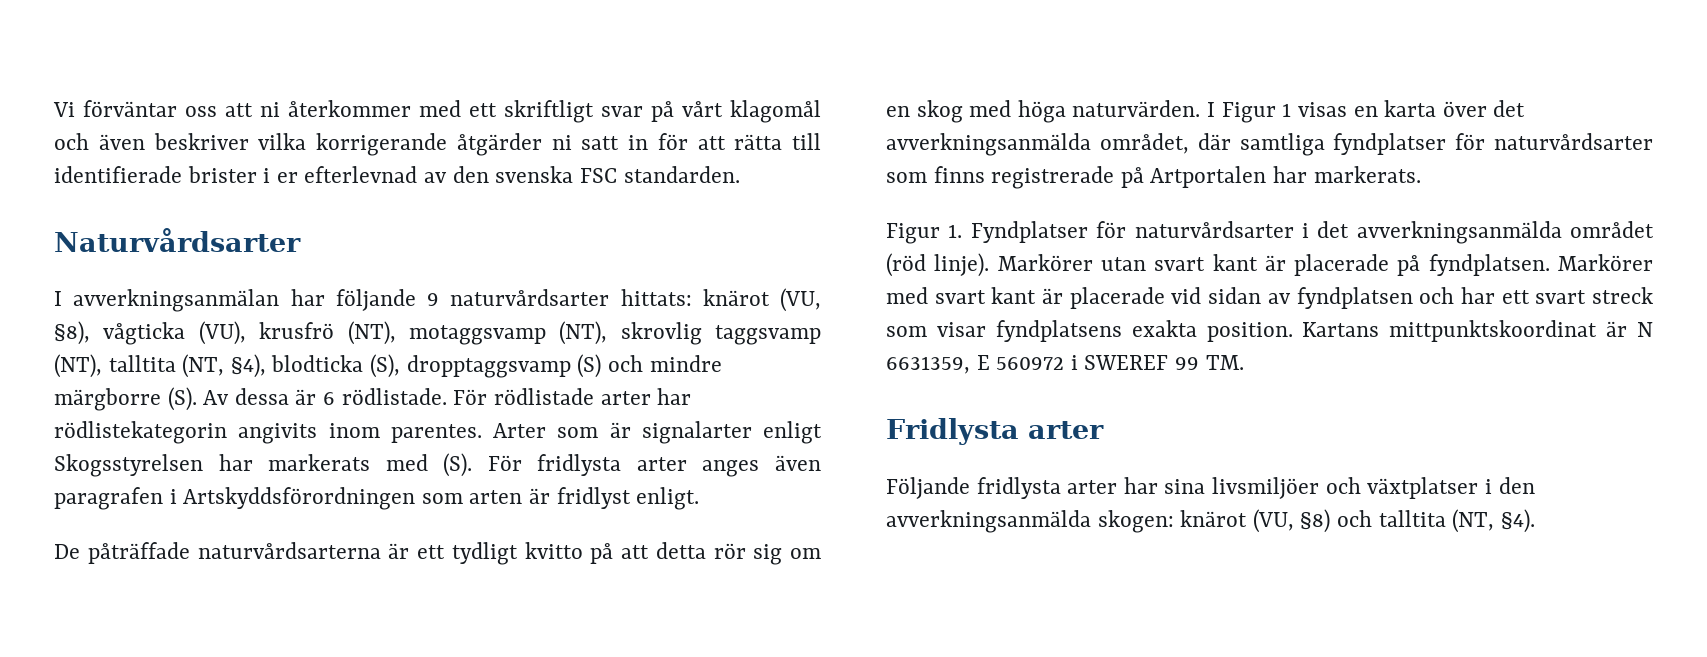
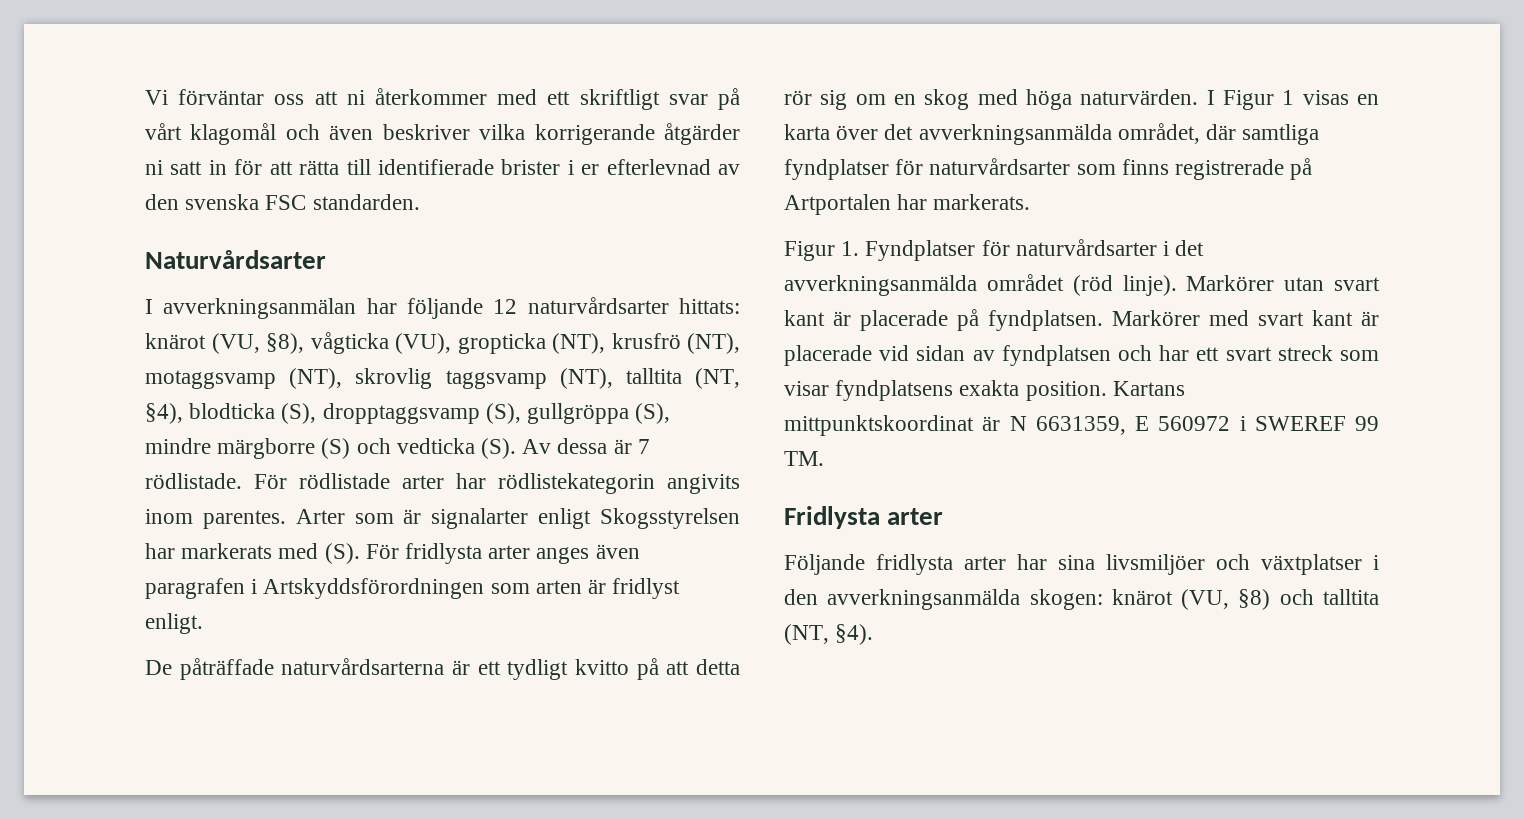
- I avverkningsanmälan har följande 9 naturvårdsarter hittats: knärot (VU, §8), vågticka (VU), krusfrö (NT), motaggsvamp (NT), skrovlig taggsvamp (NT), talltita (NT, §4), blodticka (S), dropptaggsvamp (S) och mindre märgborre (S). Av dessa är 6 rödlistade.
+ I avverkningsanmälan har följande 12 naturvårdsarter hittats: knärot (VU, §8), vågticka (VU), gropticka (NT), krusfrö (NT), motaggsvamp (NT), skrovlig taggsvamp (NT), talltita (NT, §4), blodticka (S), dropptaggsvamp (S), gullgröppa (S), mindre märgborre (S) och vedticka (S). Av dessa är 7 rödlistade.

